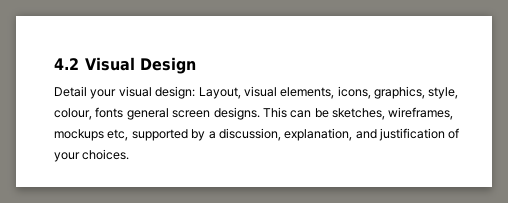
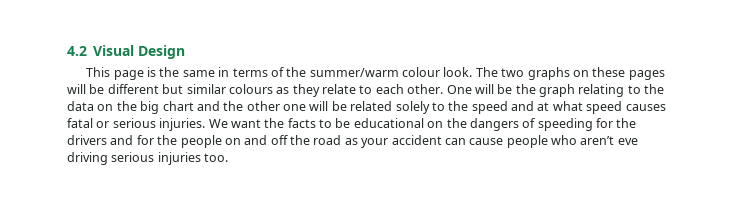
- Detail your visual design: Layout, visual elements, icons, graphics, style, colour, fonts general screen designs. This can be sketches, wireframes, mockups etc, supported by a discussion, explanation, and justification of your choices.
+ This page is the same in terms of the summer/warm colour look. The two graphs on these pages will be different but similar colours as they relate to each other. One will be the graph relating to the data on the big chart and the other one will be related solely to the speed and at what speed causes fatal or serious injuries. We want the facts to be educational on the dangers of speeding for the drivers and for the people on and off the road as your accident can cause people who aren’t eve driving serious injuries too.

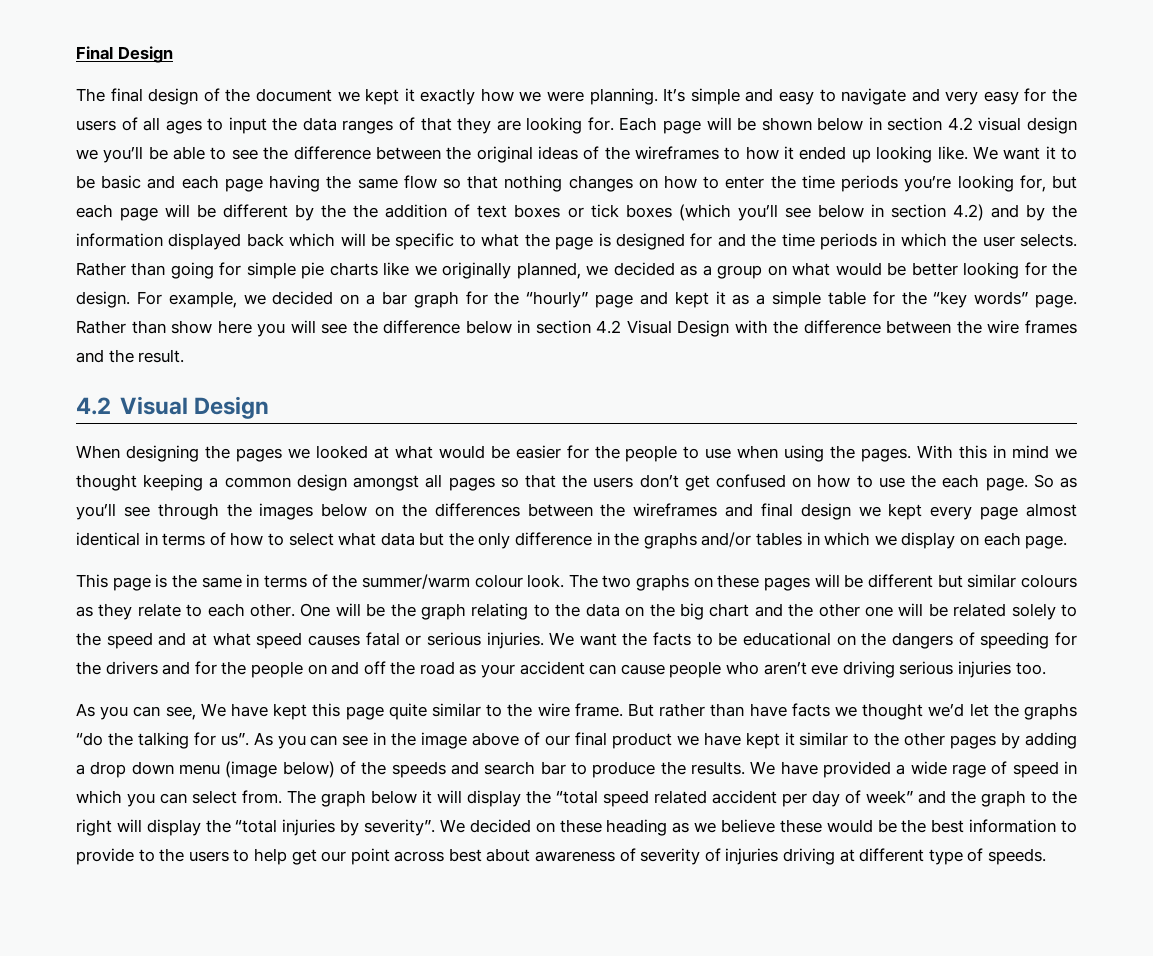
+ Final Design
+ The final design of the document we kept it exactly how we were planning. It’s simple and easy to navigate and very easy for the users of all ages to input the data ranges of that they are looking for. Each page will be shown below in section 4.2 visual design we you’ll be able to see the difference between the original ideas of the wireframes to how it ended up looking like. We want it to be basic and each page having the same flow so that nothing changes on how to enter the time periods you’re looking for, but each page will be different by the the addition of text boxes or tick boxes (which you’ll see below in section 4.2) and by the information displayed back which will be specific to what the page is designed for and the time periods in which the user selects. Rather than going for simple pie charts like we originally planned, we decided as a group on what would be better looking for the design. For example, we decided on a bar graph for the “hourly” page and kept it as a simple table for the “key words” page. Rather than show here you will see the difference below in section 4.2 Visual Design with the difference between the wire frames and the result.
  4.2 Visual Design
+ When designing the pages we looked at what would be easier for the people to use when using the pages. With this in mind we thought keeping a common design amongst all pages so that the users don’t get confused on how to use the each page. So as you’ll see through the images below on the differences between the wireframes and final design we kept every page almost identical in terms of how to select what data but the only difference in the graphs and/or tables in which we display on each page.
+ As you can see, We have kept this page quite similar to the wire frame. But rather than have facts we thought we’d let the graphs “do the talking for us”. As you can see in the image above of our final product we have kept it similar to the other pages by adding a drop down menu (image below) of the speeds and search bar to produce the results. We have provided a wide rage of speed in which you can select from. The graph below it will display the “total speed related accident per day of week” and the graph to the right will display the “total injuries by severity”. We decided on these heading as we believe these would be the best information to provide to the users to help get our point across best about awareness of severity of injuries driving at different type of speeds.

